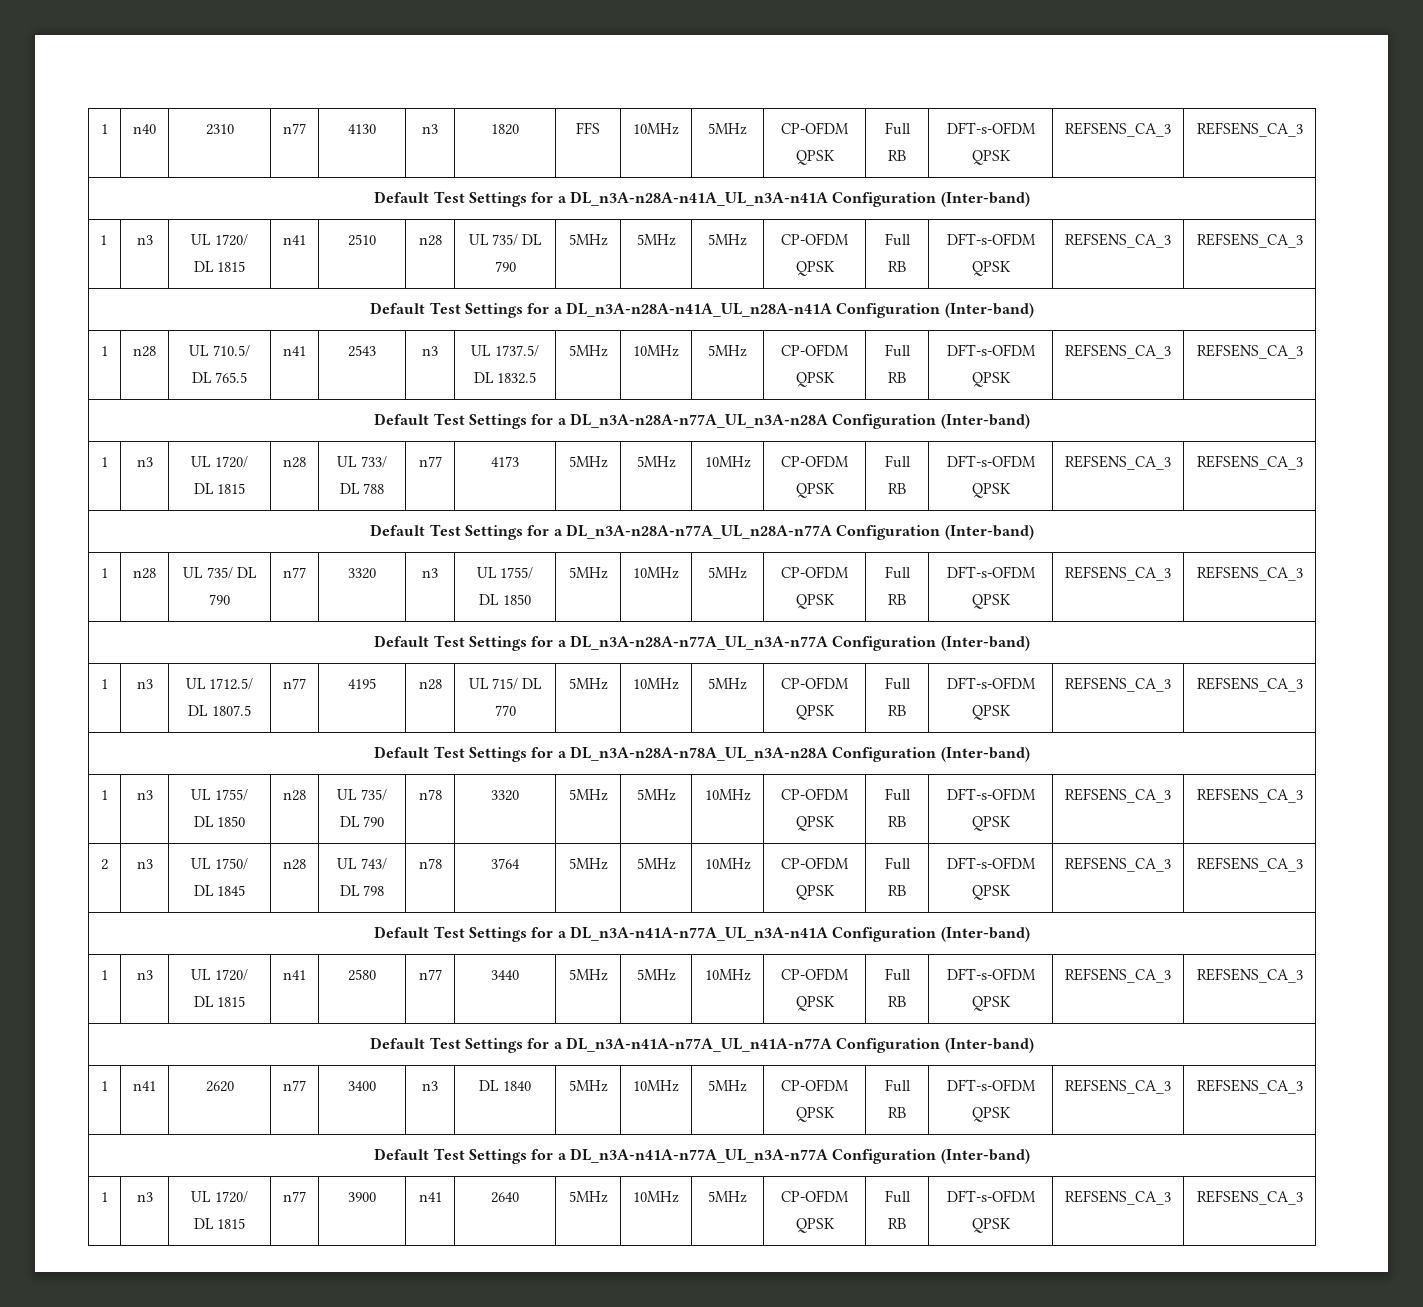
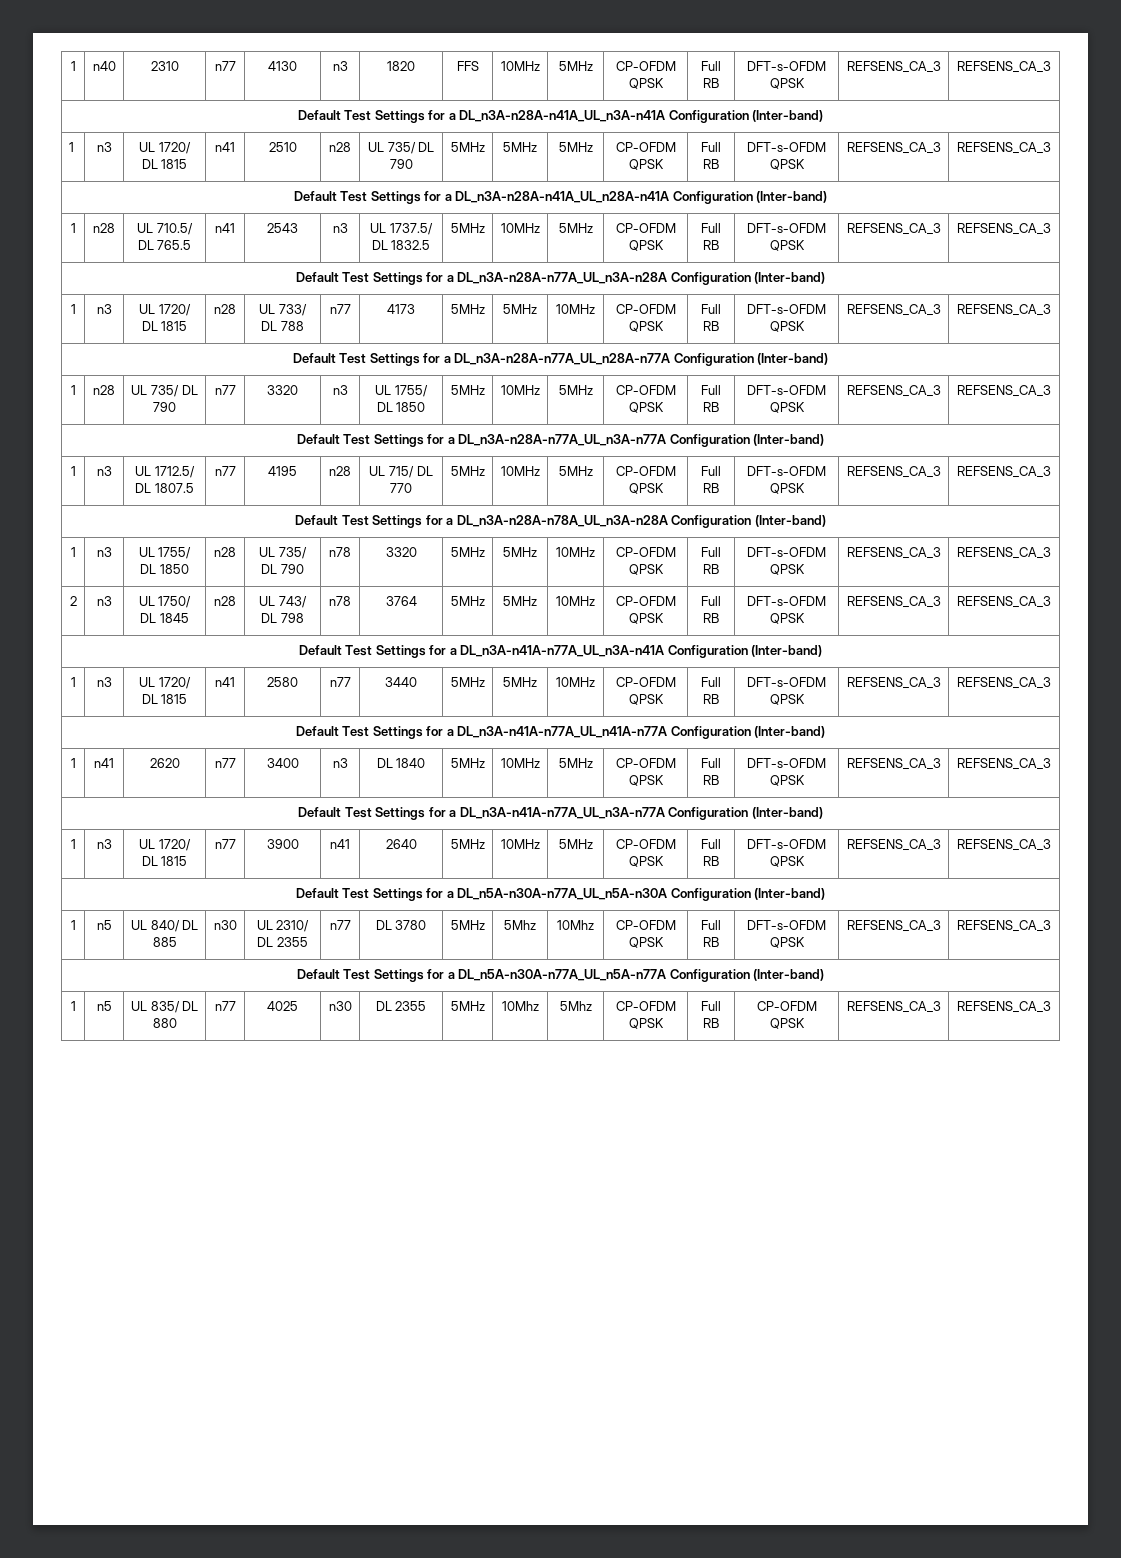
+ Default Test Settings for a DL_n5A-n30A-n77A_UL_n5A-n30A Configuration (Inter-band)
+ 1 | n5 | UL 840/ DL 885 | n30 | UL 2310/ DL 2355 | n77 | DL 3780 | 5MHz | 5Mhz | 10Mhz | CP-OFDM QPSK | Full RB | DFT-s-OFDM QPSK | REFSENS_CA_3 | REFSENS_CA_3
+ Default Test Settings for a DL_n5A-n30A-n77A_UL_n5A-n77A Configuration (Inter-band)
+ 1 | n5 | UL 835/ DL 880 | n77 | 4025 | n30 | DL 2355 | 5MHz | 10Mhz | 5Mhz | CP-OFDM QPSK | Full RB | CP-OFDM QPSK | REFSENS_CA_3 | REFSENS_CA_3

